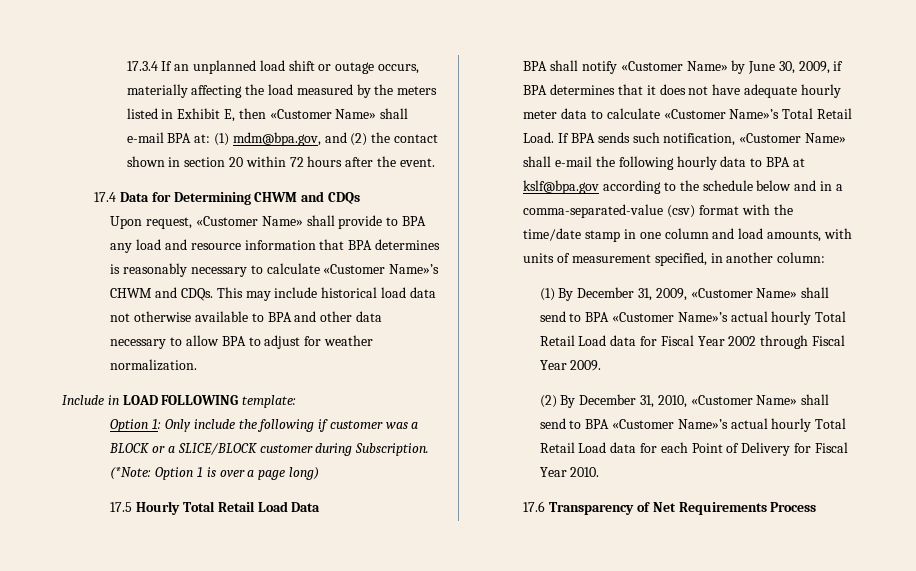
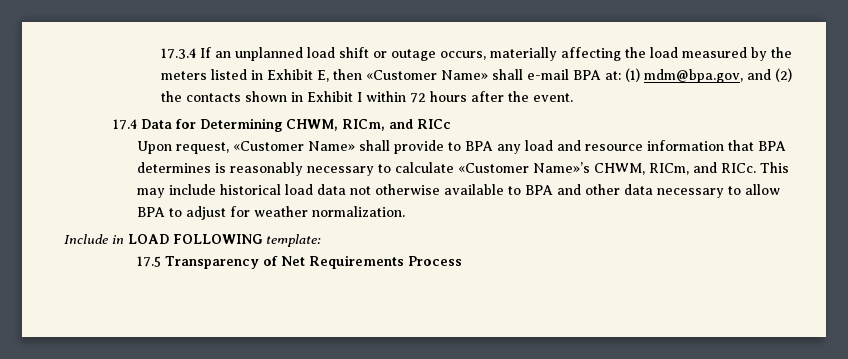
- 17.3.4 If an unplanned load shift or outage occurs, materially affecting the load measured by the meters listed in Exhibit E, then «Customer Name» shall e-mail BPA at: (1) mdm@bpa.gov, and (2) the contact shown in section 20 within 72 hours after the event.
+ 17.3.4 If an unplanned load shift or outage occurs, materially affecting the load measured by the meters listed in Exhibit E, then «Customer Name» shall e-mail BPA at: (1) mdm@bpa.gov, and (2) the contacts shown in Exhibit I within 72 hours after the event.
- 17.4 Data for Determining CHWM and CDQs
+ 17.4 Data for Determining CHWM, RICm, and RICc
- Upon request, «Customer Name» shall provide to BPA any load and resource information that BPA determines is reasonably necessary to calculate «Customer Name»’s CHWM and CDQs.
+ Upon request, «Customer Name» shall provide to BPA any load and resource information that BPA determines is reasonably necessary to calculate «Customer Name»’s CHWM, RICm, and RICc.
- Option 1: Only include the following if customer was a BLOCK or a SLICE/BLOCK customer during Subscription. (*Note: Option 1 is over a page long)
- 17.5 Hourly Total Retail Load Data
- BPA shall notify «Customer Name» by June 30, 2009, if BPA determines that it does not have adequate hourly meter data to calculate «Customer Name»’s Total Retail Load. If BPA sends such notification, «Customer Name» shall e-mail the following hourly data to BPA at kslf@bpa.gov according to the schedule below and in a comma-separated-value (csv) format with the time/date stamp in one column and load amounts, with units of measurement specified, in another column:
- (1) By December 31, 2009, «Customer Name» shall send to BPA «Customer Name»’s actual hourly Total Retail Load data for Fiscal Year 2002 through Fiscal Year 2009.
- (2) By December 31, 2010, «Customer Name» shall send to BPA «Customer Name»’s actual hourly Total Retail Load data for each Point of Delivery for Fiscal Year 2010.
- 17.6 Transparency of Net Requirements Process
+ 17.5 Transparency of Net Requirements Process

